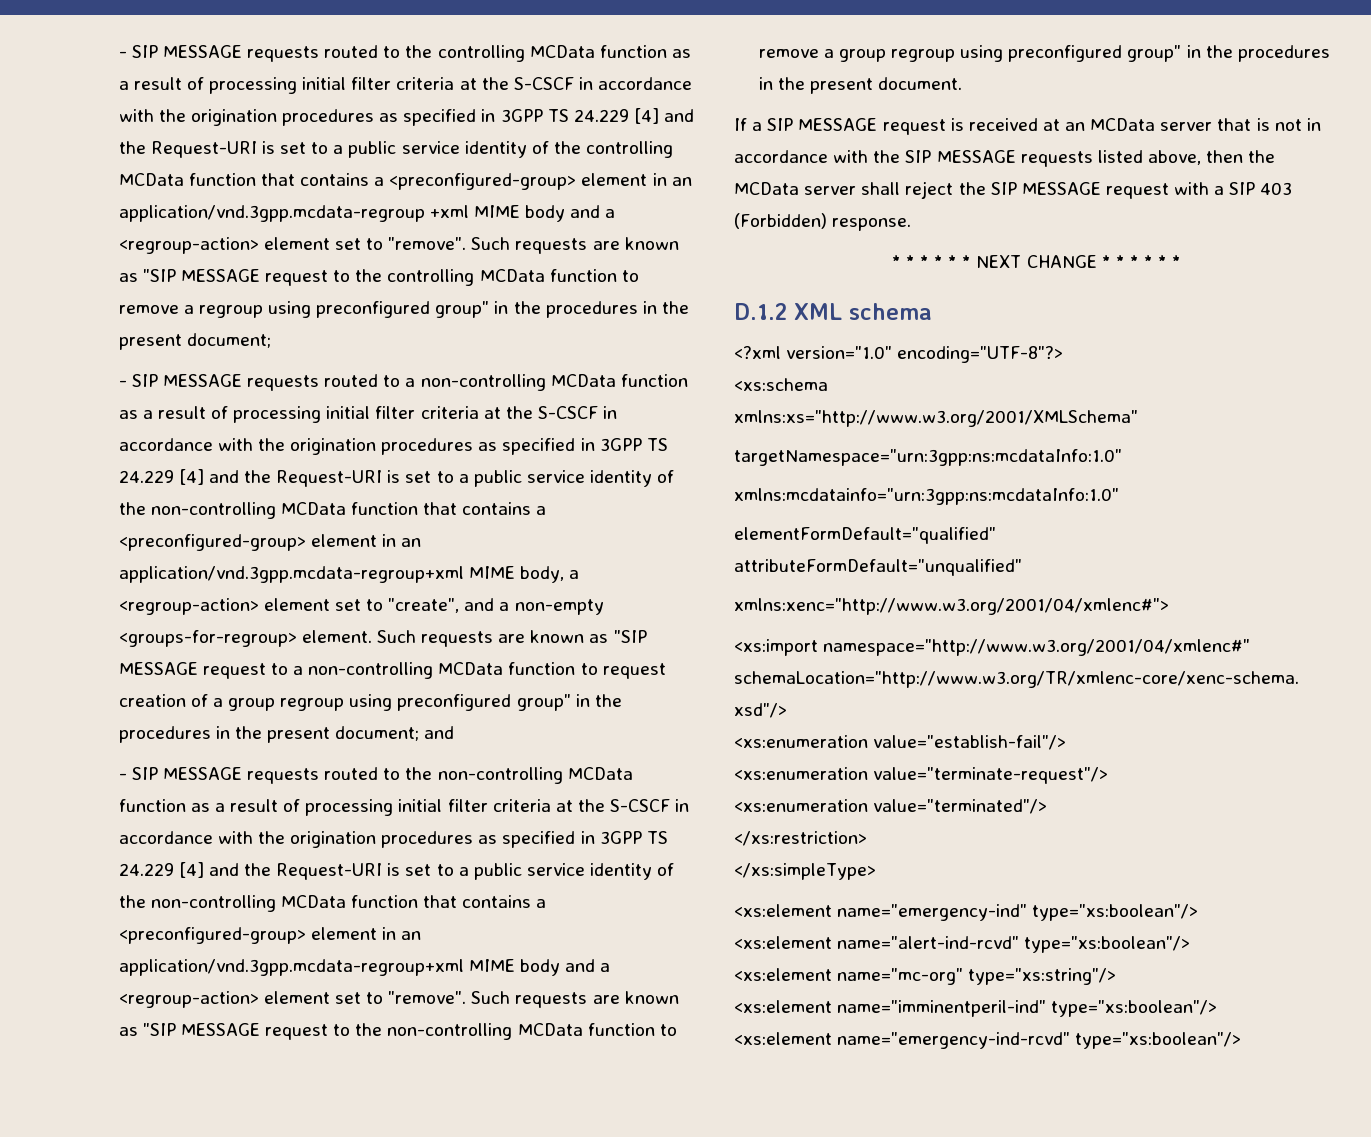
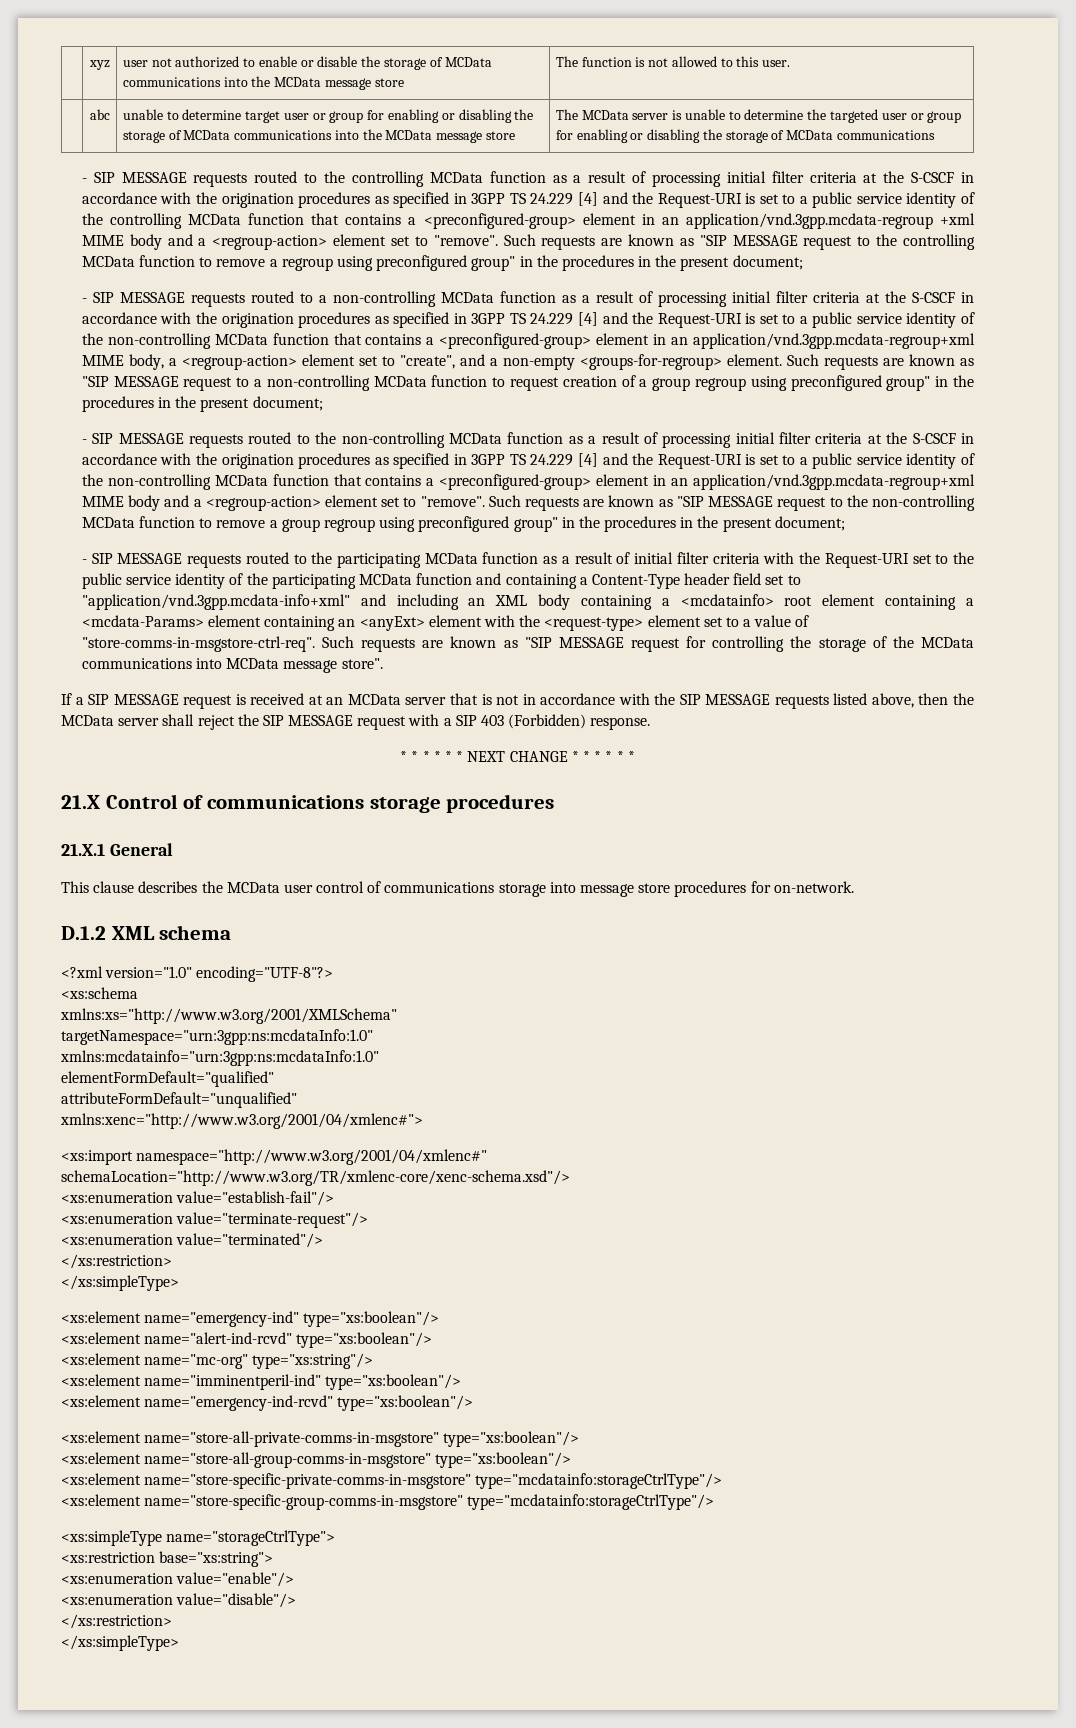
+ | xyz | user not authorized to enable or disable the storage of MCData communications into the MCData message store | The function is not allowed to this user.
+ | abc | unable to determine target user or group for enabling or disabling the storage of MCData communications into the MCData message store | The MCData server is unable to determine the targeted user or group for enabling or disabling the storage of MCData communications
- Such requests are known as "SIP MESSAGE request to a non-controlling MCData function to request creation of a group regroup using preconfigured group" in the procedures in the present document; and
+ Such requests are known as "SIP MESSAGE request to a non-controlling MCData function to request creation of a group regroup using preconfigured group" in the procedures in the present document;
- Such requests are known as "SIP MESSAGE request to the non-controlling MCData function to remove a group regroup using preconfigured group" in the procedures in the present document.
+ Such requests are known as "SIP MESSAGE request to the non-controlling MCData function to remove a group regroup using preconfigured group" in the procedures in the present document;
+ - SIP MESSAGE requests routed to the participating MCData function as a result of initial filter criteria with the Request-URI set to the public service identity of the participating MCData function and containing a Content-Type header field set to "application/vnd.3gpp.mcdata-info+xml" and including an XML body containing a <mcdatainfo> root element containing a <mcdata-Params> element containing an <anyExt> element with the <request-type> element set to a value of "store-comms-in-msgstore-ctrl-req". Such requests are known as "SIP MESSAGE request for controlling the storage of the MCData communications into MCData message store".
+ 21.X Control of communications storage procedures
+ 21.X.1 General
+ This clause describes the MCData user control of communications storage into message store procedures for on-network.
+ <xs:element name="store-all-private-comms-in-msgstore" type="xs:boolean"/>
+ <xs:element name="store-all-group-comms-in-msgstore" type="xs:boolean"/>
+ <xs:element name="store-specific-private-comms-in-msgstore" type="mcdatainfo:storageCtrlType"/>
+ <xs:element name="store-specific-group-comms-in-msgstore" type="mcdatainfo:storageCtrlType"/>
+ <xs:simpleType name="storageCtrlType">
+ <xs:restriction base="xs:string">
+ <xs:enumeration value="enable"/>
+ <xs:enumeration value="disable"/>
+ </xs:restriction>
+ </xs:simpleType>

